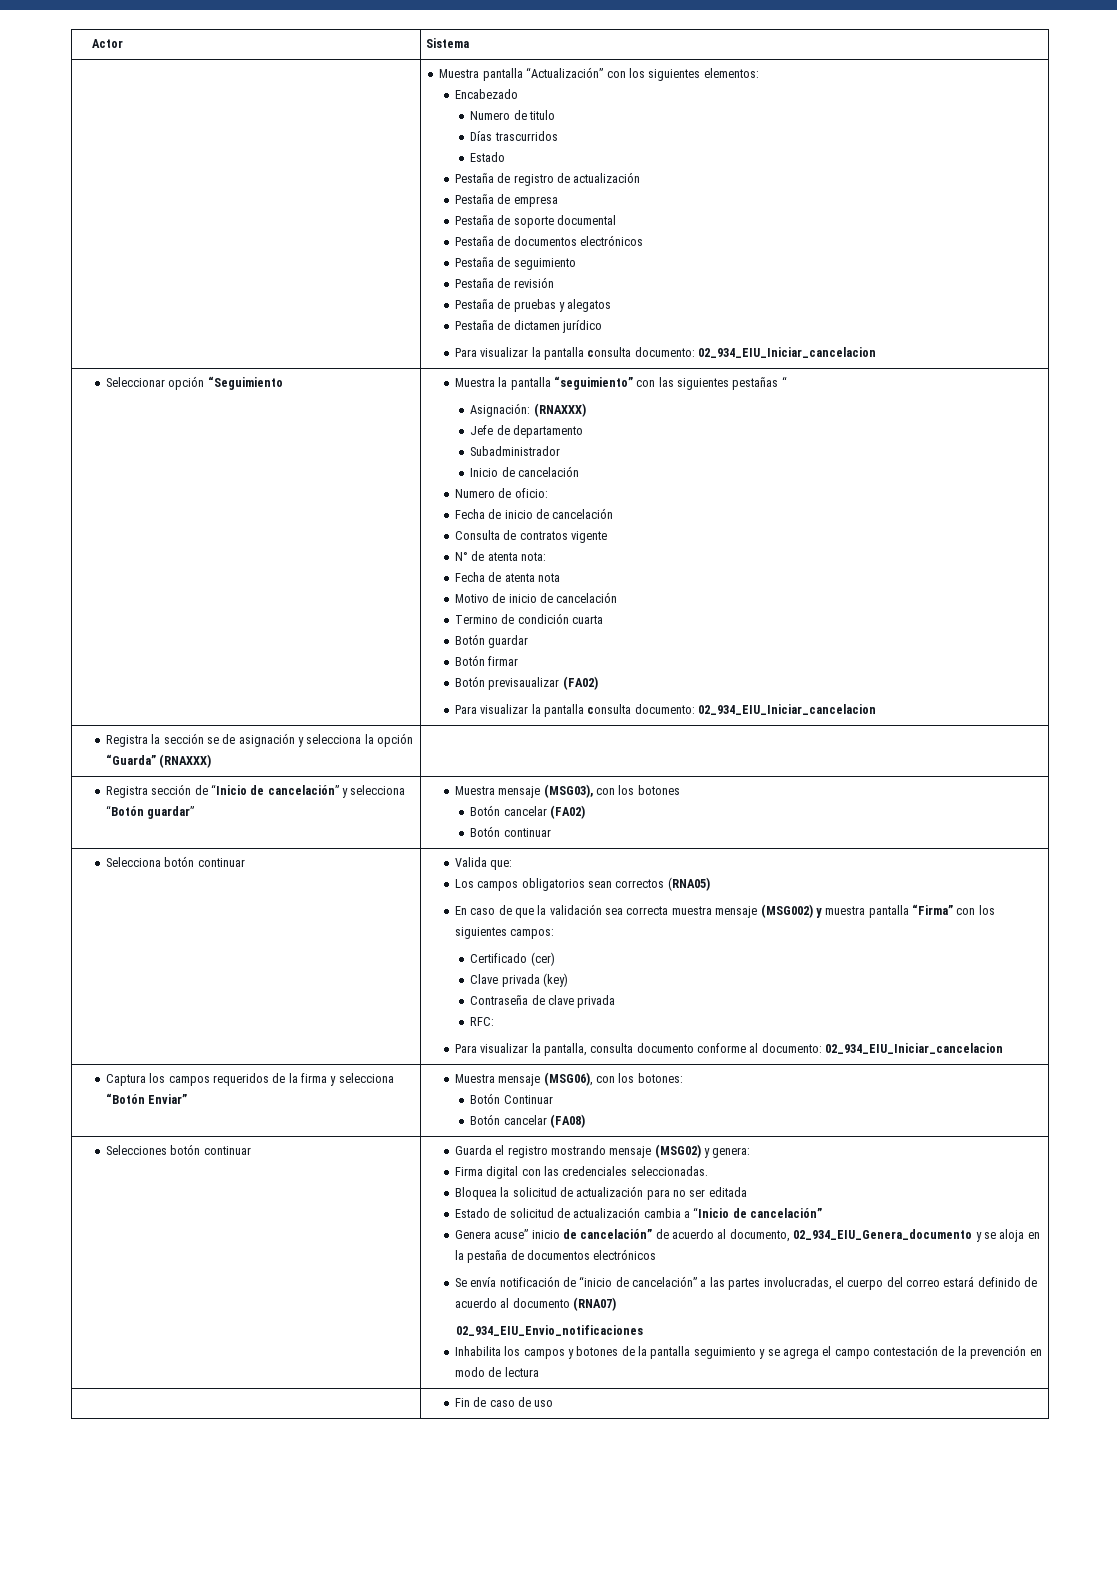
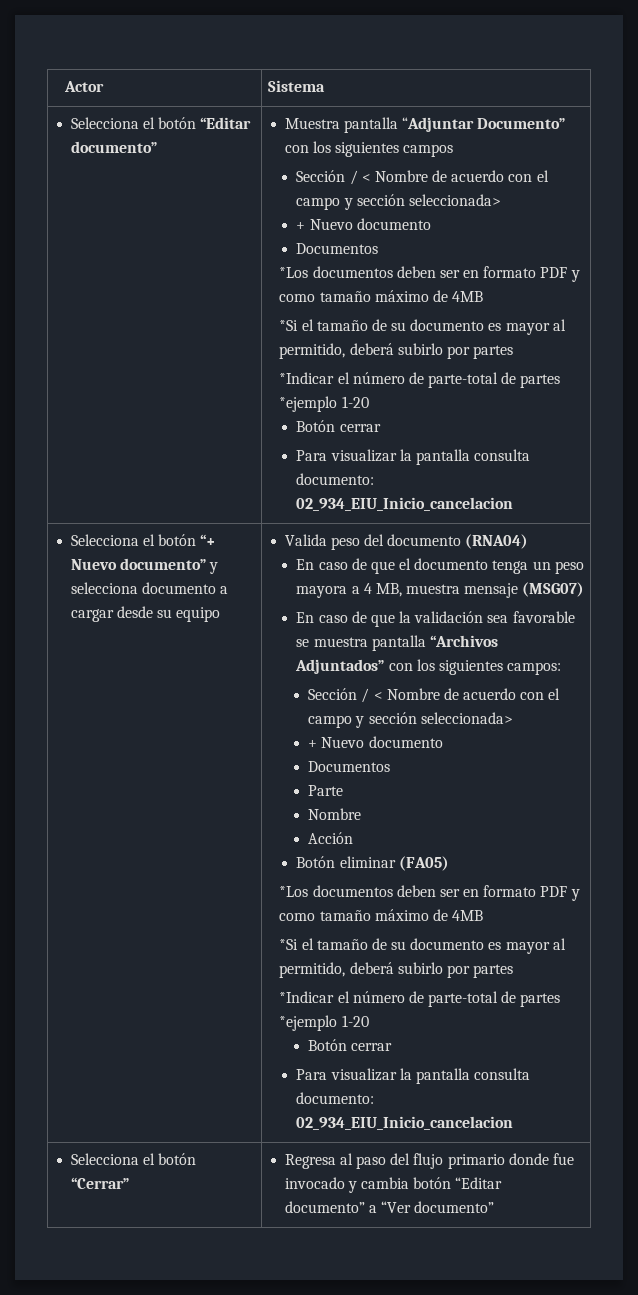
+ Selecciona el botón “Editar documento”
- Muestra pantalla “Actualización” con los siguientes elementos:
- Encabezado
- Numero de titulo
- Días trascurridos
- Estado
- Pestaña de registro de actualización
- Pestaña de empresa
- Pestaña de soporte documental
- Pestaña de documentos electrónicos
- Pestaña de seguimiento
- Pestaña de revisión
- Pestaña de pruebas y alegatos
- Pestaña de dictamen jurídico
- Para visualizar la pantalla consulta documento: 02_934_EIU_Iniciar_cancelacion
- Seleccionar opción “Seguimiento | Muestra la pantalla “seguimiento” con las siguientes pestañas “
- Asignación: (RNAXXX)
- Jefe de departamento
- Subadministrador
- Inicio de cancelación
- Numero de oficio:
- Fecha de inicio de cancelación
- Consulta de contratos vigente
- N° de atenta nota:
- Fecha de atenta nota
- Motivo de inicio de cancelación
- Termino de condición cuarta
- Botón guardar
- Botón firmar
- Botón previsaualizar (FA02)
- Para visualizar la pantalla consulta documento: 02_934_EIU_Iniciar_cancelacion
- Registra la sección se de asignación y selecciona la opción “Guarda” (RNAXXX) |
- Registra sección de “Inicio de cancelación” y selecciona “Botón guardar” | Muestra mensaje (MSG03), con los botones
- Botón cancelar (FA02)
- Botón continuar
- Selecciona botón continuar | Valida que:
- Los campos obligatorios sean correctos (RNA05)
+ Muestra pantalla “Adjuntar Documento” con los siguientes campos
+ Sección / < Nombre de acuerdo con el campo y sección seleccionada>
+ + Nuevo documento
+ Documentos
+ *Los documentos deben ser en formato PDF y como tamaño máximo de 4MB
+ *Si el tamaño de su documento es mayor al permitido, deberá subirlo por partes
+ *Indicar el número de parte-total de partes *ejemplo 1-20
+ Botón cerrar
+ Para visualizar la pantalla consulta documento: 02_934_EIU_Inicio_cancelacion
+ Selecciona el botón “+ Nuevo documento” y selecciona documento a cargar desde su equipo | Valida peso del documento (RNA04)
+ En caso de que el documento tenga un peso mayora a 4 MB, muestra mensaje (MSG07)
- En caso de que la validación sea correcta muestra mensaje (MSG002) y muestra pantalla “Firma” con los siguientes campos:
- Certificado (cer)
- Clave privada (key)
- Contraseña de clave privada
- RFC:
- Para visualizar la pantalla, consulta documento conforme al documento: 02_934_EIU_Iniciar_cancelacion
- Captura los campos requeridos de la firma y selecciona “Botón Enviar” | Muestra mensaje (MSG06), con los botones:
- Botón Continuar
- Botón cancelar (FA08)
- Selecciones botón continuar | Guarda el registro mostrando mensaje (MSG02) y genera:
- Firma digital con las credenciales seleccionadas.
- Bloquea la solicitud de actualización para no ser editada
- Estado de solicitud de actualización cambia a “Inicio de cancelación”
- Genera acuse” inicio de cancelación” de acuerdo al documento, 02_934_EIU_Genera_documento y se aloja en la pestaña de documentos electrónicos
- Se envía notificación de “inicio de cancelación” a las partes involucradas, el cuerpo del correo estará definido de acuerdo al documento (RNA07)
- 02_934_EIU_Envio_notificaciones
- Inhabilita los campos y botones de la pantalla seguimiento y se agrega el campo contestación de la prevención en modo de lectura
- | Fin de caso de uso
+ En caso de que la validación sea favorable se muestra pantalla “Archivos Adjuntados” con los siguientes campos:
+ Sección / < Nombre de acuerdo con el campo y sección seleccionada>
+ + Nuevo documento
+ Documentos
+ Parte
+ Nombre
+ Acción
+ Botón eliminar (FA05)
+ *Los documentos deben ser en formato PDF y como tamaño máximo de 4MB
+ *Si el tamaño de su documento es mayor al permitido, deberá subirlo por partes
+ *Indicar el número de parte-total de partes *ejemplo 1-20
+ Botón cerrar
+ Para visualizar la pantalla consulta documento: 02_934_EIU_Inicio_cancelacion
+ Selecciona el botón “Cerrar” | Regresa al paso del flujo primario donde fue invocado y cambia botón “Editar documento” a “Ver documento”

